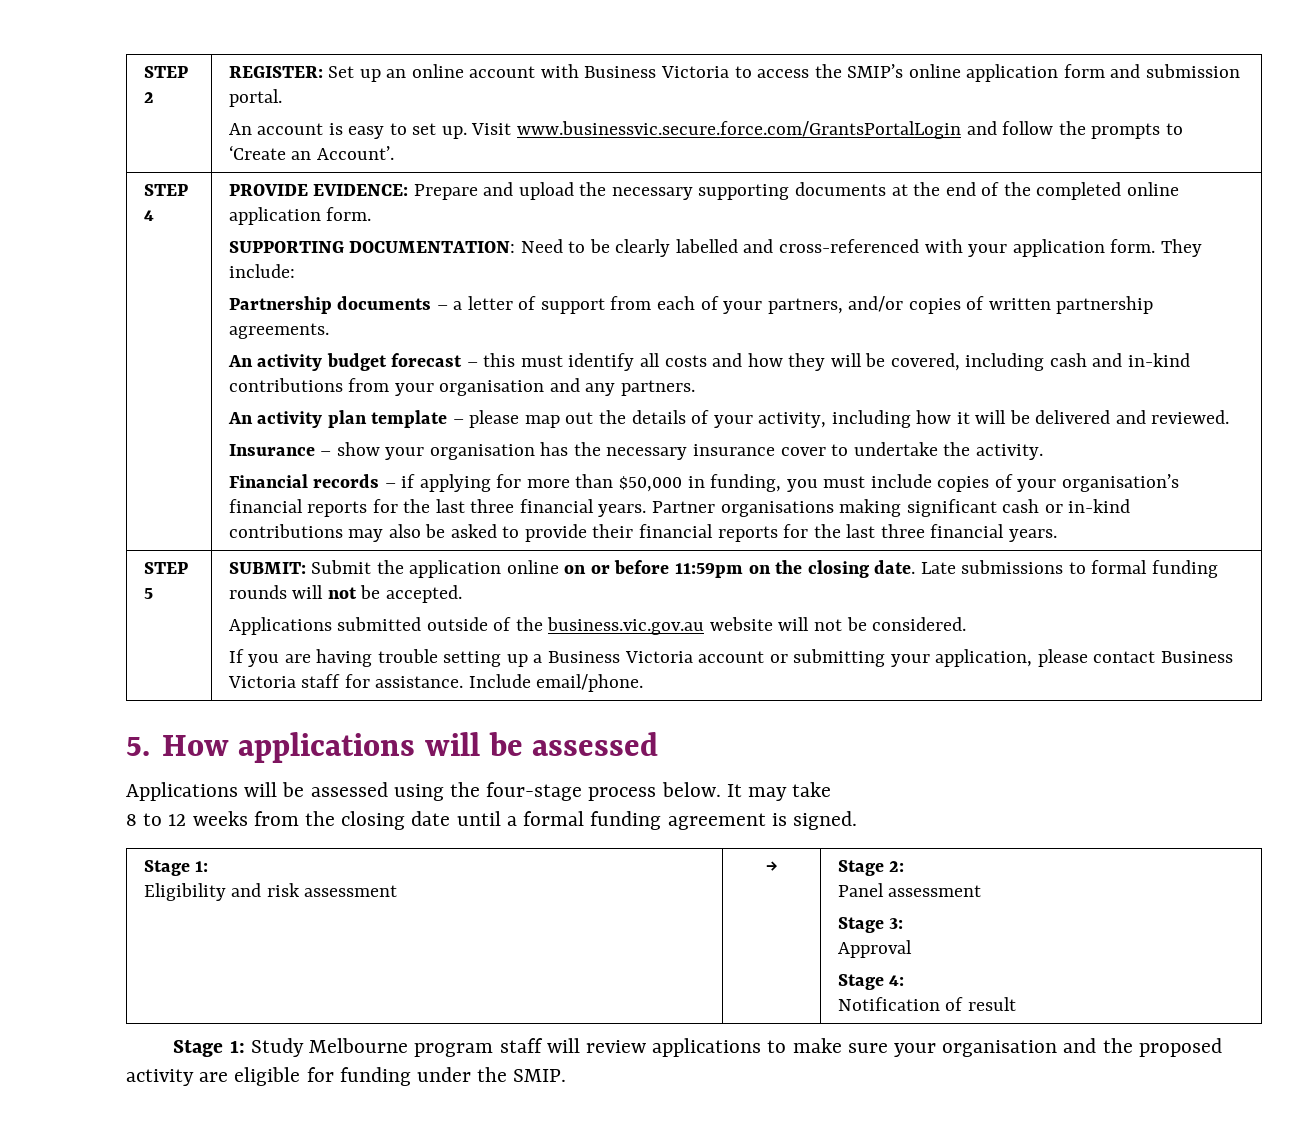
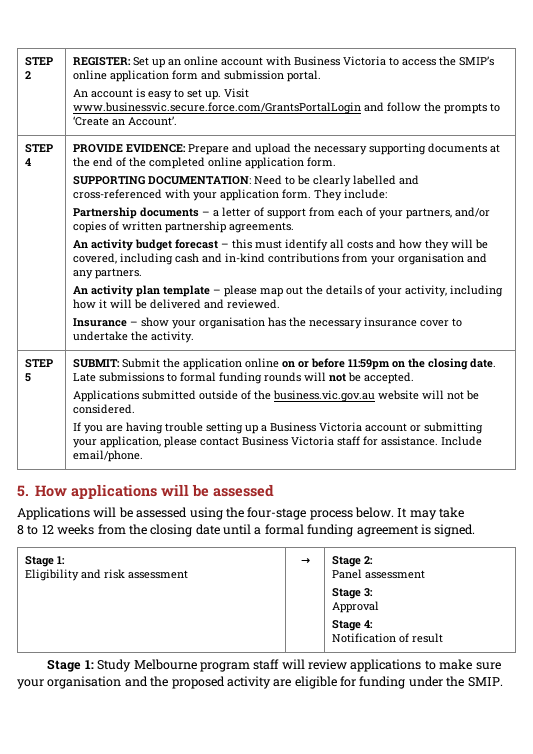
- Financial records – if applying for more than $50,000 in funding, you must include copies of your organisation’s financial reports for the last three financial years. Partner organisations making significant cash or in-kind contributions may also be asked to provide their financial reports for the last three financial years.

